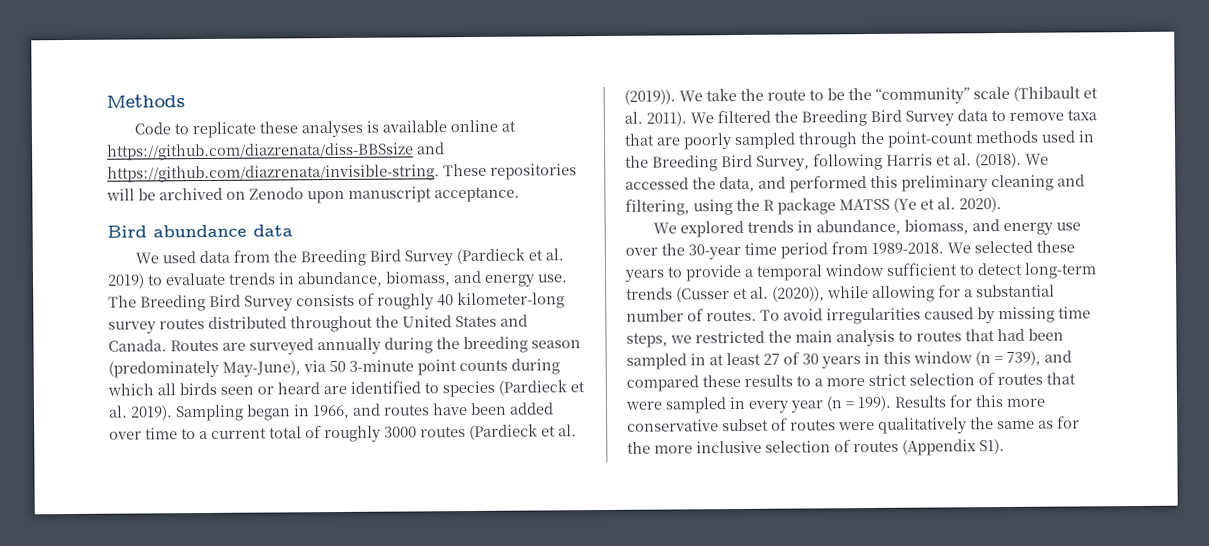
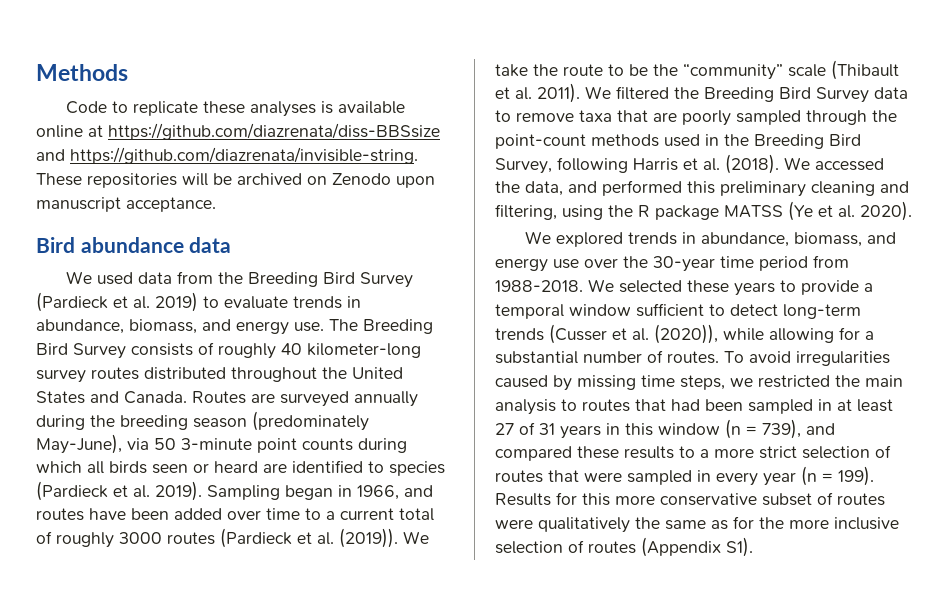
- We explored trends in abundance, biomass, and energy use over the 30-year time period from 1989-2018.
+ We explored trends in abundance, biomass, and energy use over the 30-year time period from 1988-2018.
- To avoid irregularities caused by missing time steps, we restricted the main analysis to routes that had been sampled in at least 27 of 30 years in this window (n = 739), and compared these results to a more strict selection of routes that were sampled in every year (n = 199).
+ To avoid irregularities caused by missing time steps, we restricted the main analysis to routes that had been sampled in at least 27 of 31 years in this window (n = 739), and compared these results to a more strict selection of routes that were sampled in every year (n = 199).

